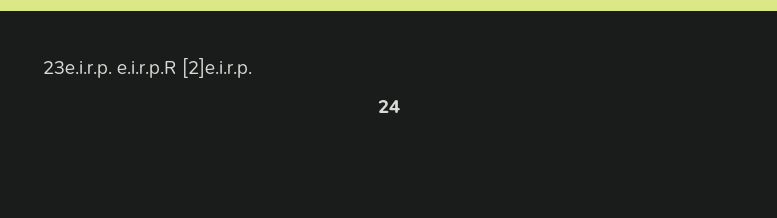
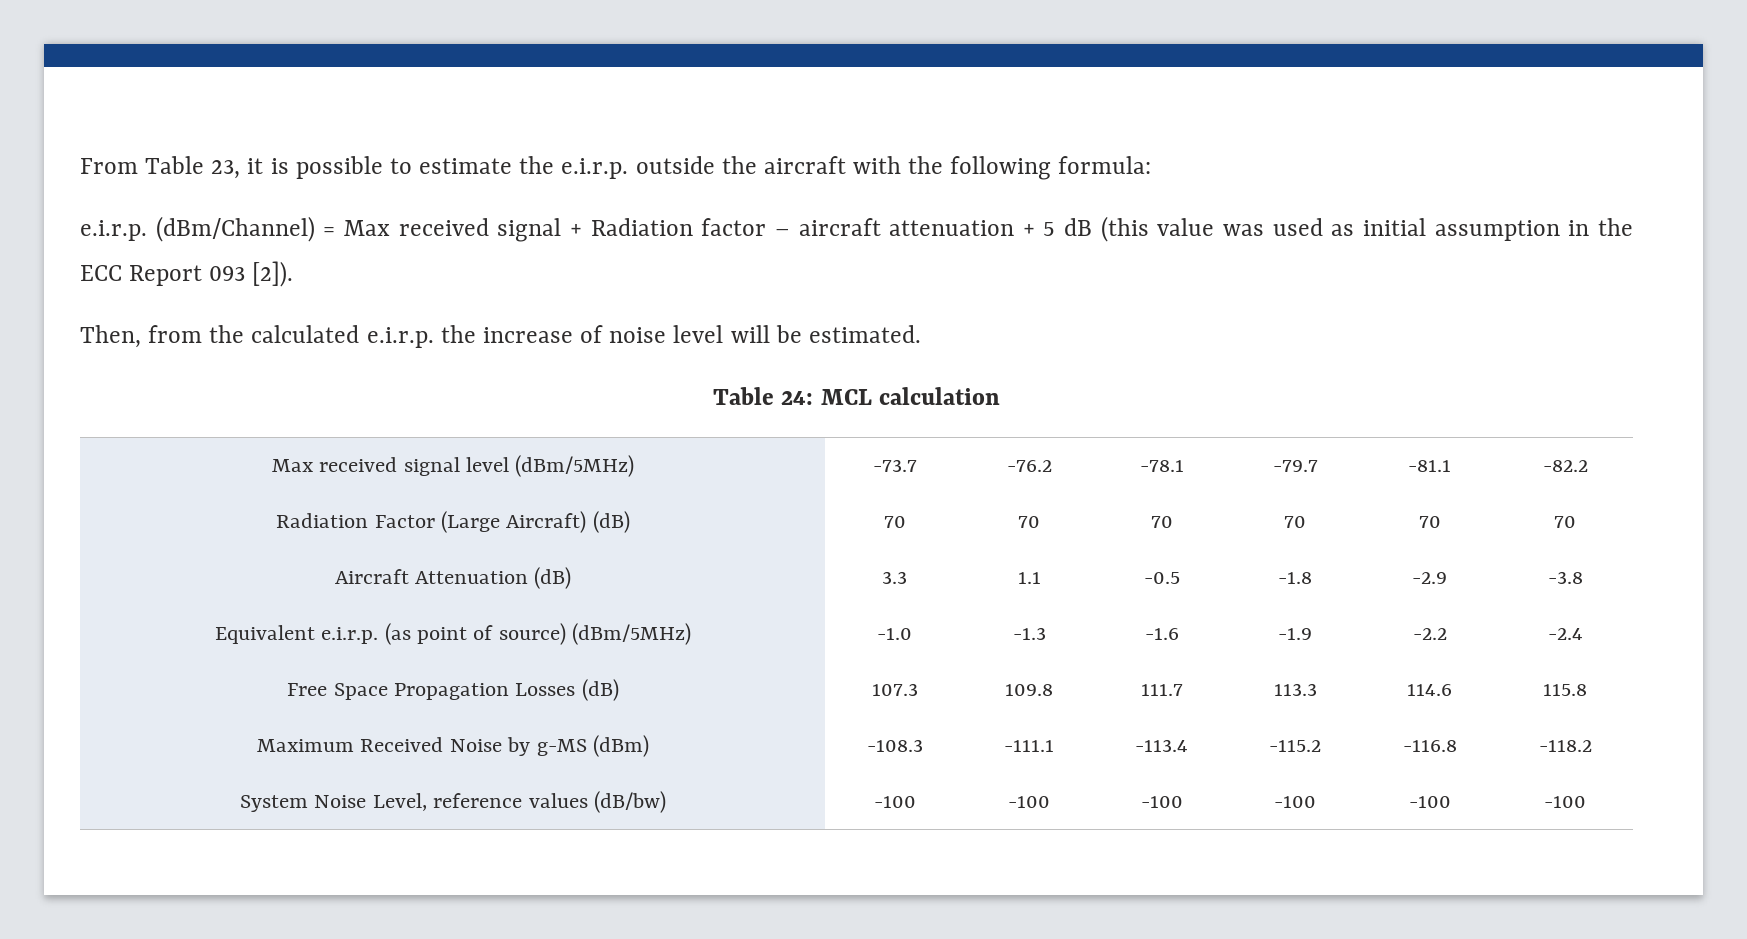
- 23e.i.r.p. e.i.r.p.R [2]e.i.r.p.
- 24
+ From Table 23, it is possible to estimate the e.i.r.p. outside the aircraft with the following formula:
+ e.i.r.p. (dBm/Channel) = Max received signal + Radiation factor – aircraft attenuation + 5 dB (this value was used as initial assumption in the ECC Report 093 [2]).
+ Then, from the calculated e.i.r.p. the increase of noise level will be estimated.
+ Table 24: MCL calculation
+ Max received signal level (dBm/5MHz) | -73.7 | -76.2 | -78.1 | -79.7 | -81.1 | -82.2
+ Radiation Factor (Large Aircraft) (dB) | 70 | 70 | 70 | 70 | 70 | 70
+ Aircraft Attenuation (dB) | 3.3 | 1.1 | -0.5 | -1.8 | -2.9 | -3.8
+ Equivalent e.i.r.p. (as point of source) (dBm/5MHz) | -1.0 | -1.3 | -1.6 | -1.9 | -2.2 | -2.4
+ Free Space Propagation Losses (dB) | 107.3 | 109.8 | 111.7 | 113.3 | 114.6 | 115.8
+ Maximum Received Noise by g-MS (dBm) | -108.3 | -111.1 | -113.4 | -115.2 | -116.8 | -118.2
+ System Noise Level, reference values (dB/bw) | -100 | -100 | -100 | -100 | -100 | -100

